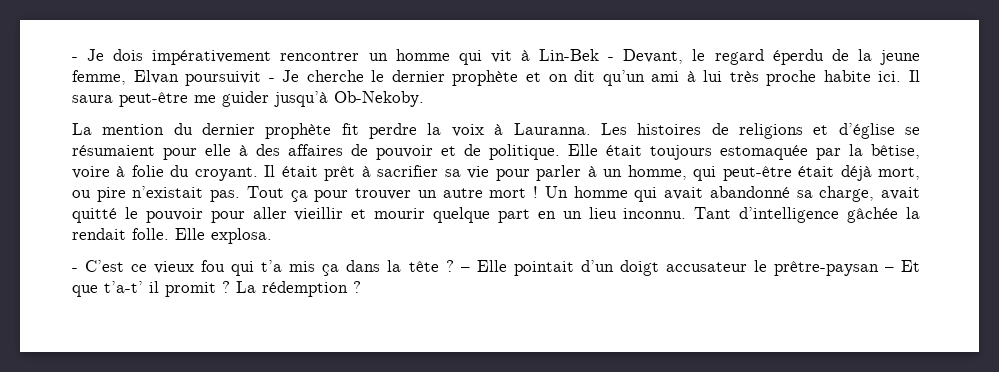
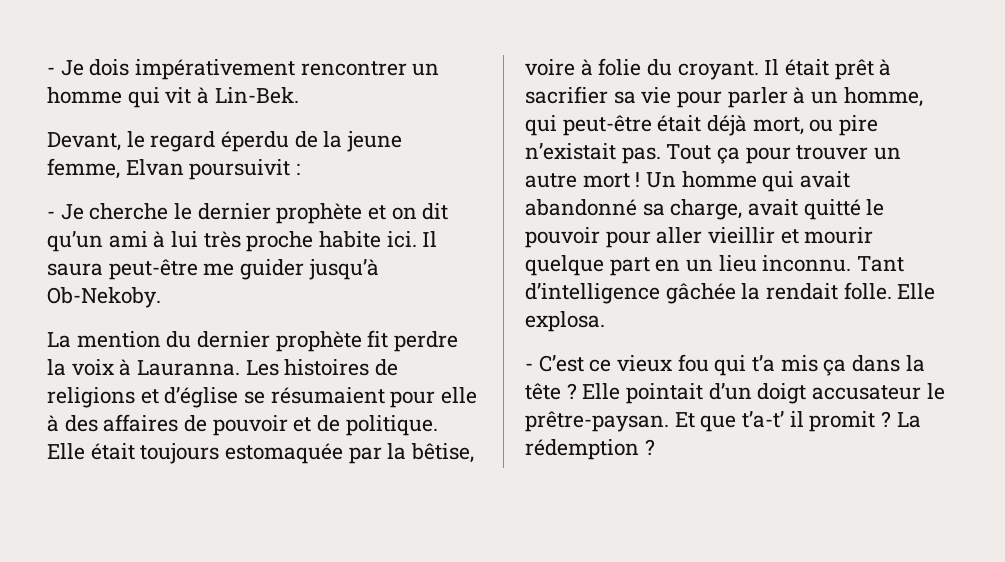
- - Je dois impérativement rencontrer un homme qui vit à Lin-Bek - Devant, le regard éperdu de la jeune femme, Elvan poursuivit - Je cherche le dernier prophète et on dit qu’un ami à lui très proche habite ici.
+ - Je dois impérativement rencontrer un homme qui vit à Lin-Bek.
+ Devant, le regard éperdu de la jeune femme, Elvan poursuivit :
+ - Je cherche le dernier prophète et on dit qu’un ami à lui très proche habite ici.
- – Elle pointait d’un doigt accusateur le prêtre-paysan – Et que t’a-t’ il promit ?
+ Elle pointait d’un doigt accusateur le prêtre-paysan. Et que t’a-t’ il promit ?

